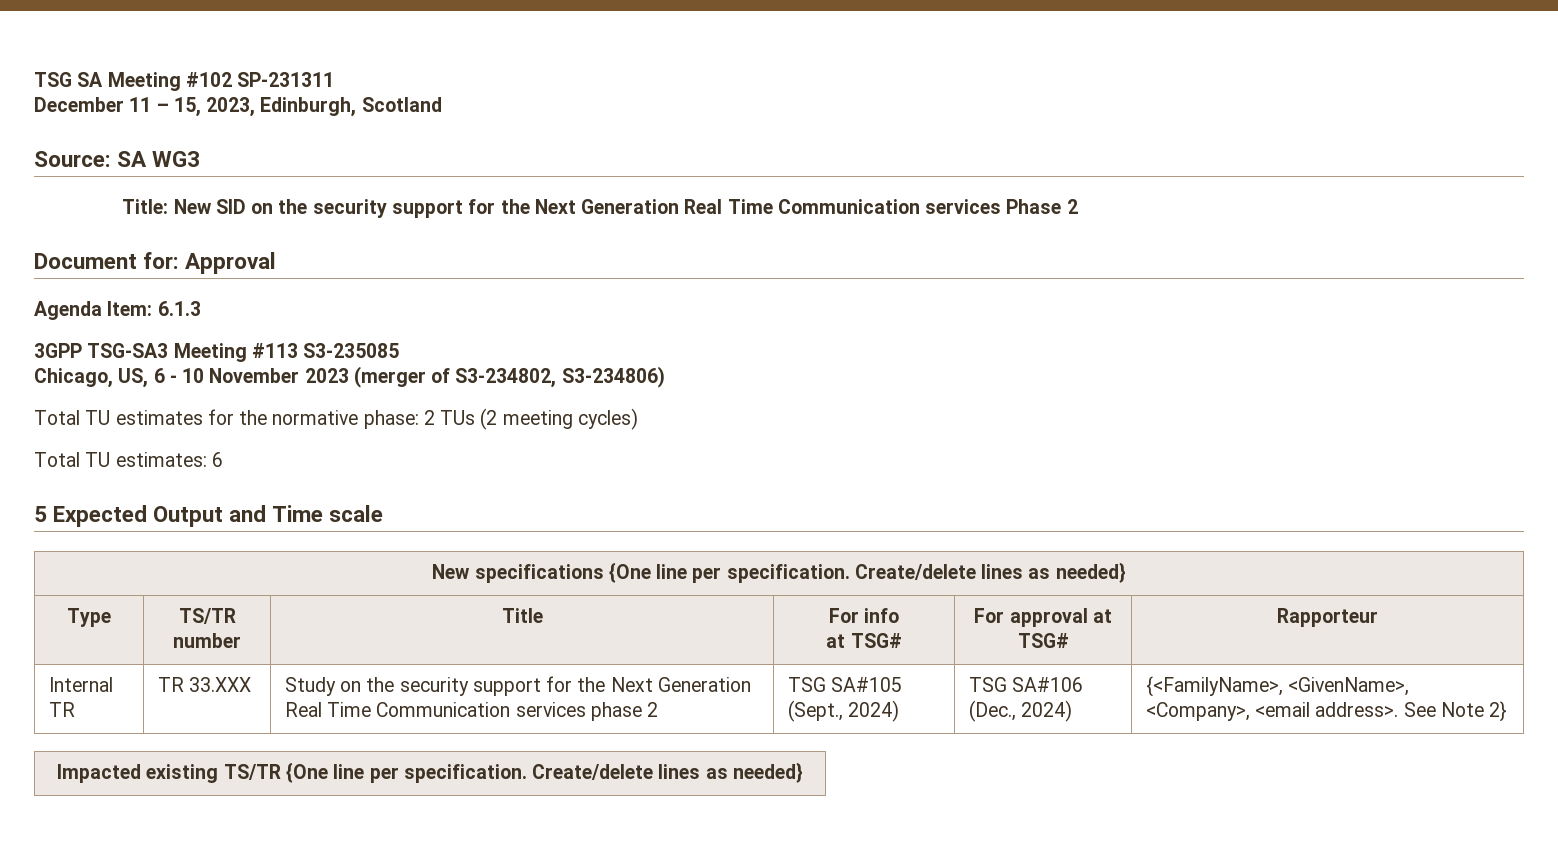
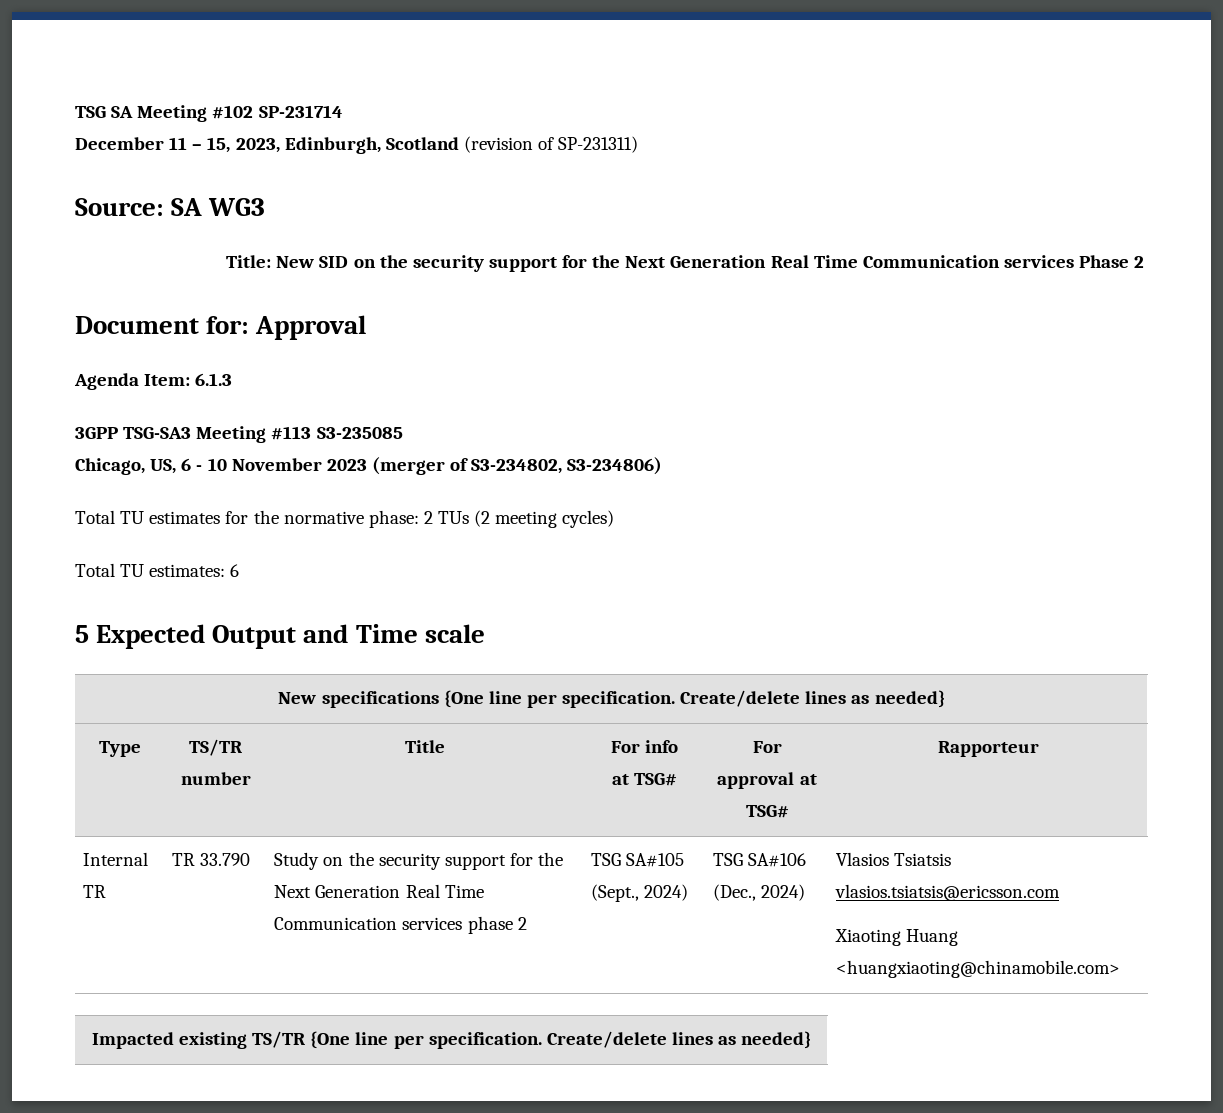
- TSG SA Meeting #102 SP-231311
+ TSG SA Meeting #102 SP-231714
- December 11 – 15, 2023, Edinburgh, Scotland
+ December 11 – 15, 2023, Edinburgh, Scotland (revision of SP-231311)
- Internal TR | TR 33.XXX | Study on the security support for the Next Generation Real Time Communication services phase 2 | TSG SA#105 (Sept., 2024) | TSG SA#106 (Dec., 2024) | {<FamilyName>, <GivenName>, <Company>, <email address>. See Note 2}
+ Internal TR | TR 33.790 | Study on the security support for the Next Generation Real Time Communication services phase 2 | TSG SA#105 (Sept., 2024) | TSG SA#106 (Dec., 2024) | Vlasios Tsiatsis vlasios.tsiatsis@ericsson.com
+ Xiaoting Huang <huangxiaoting@chinamobile.com>

